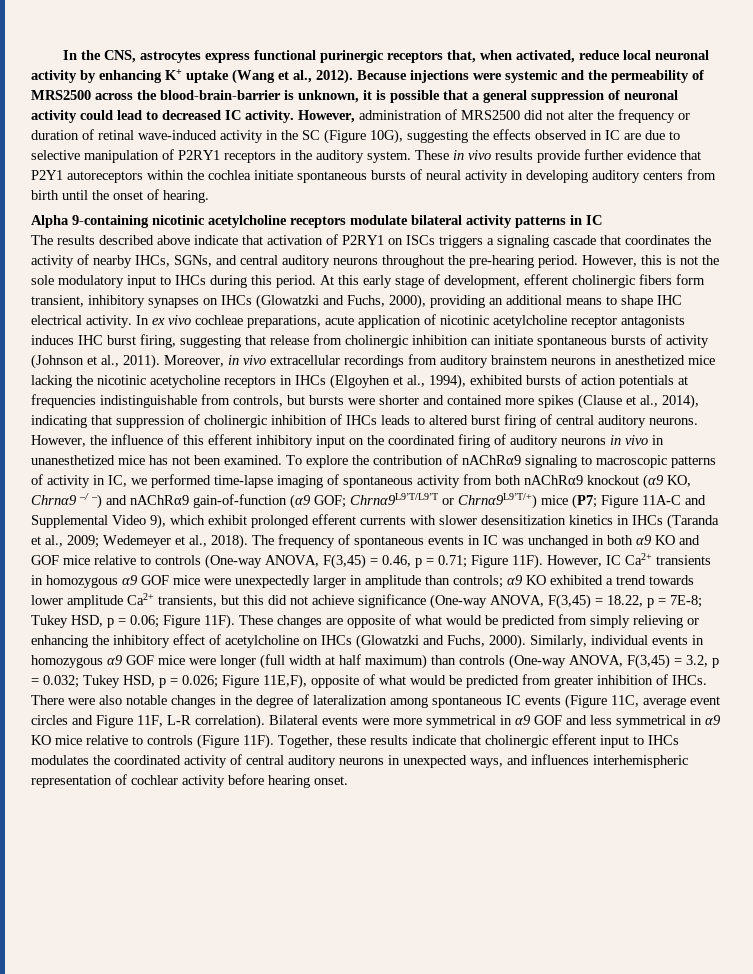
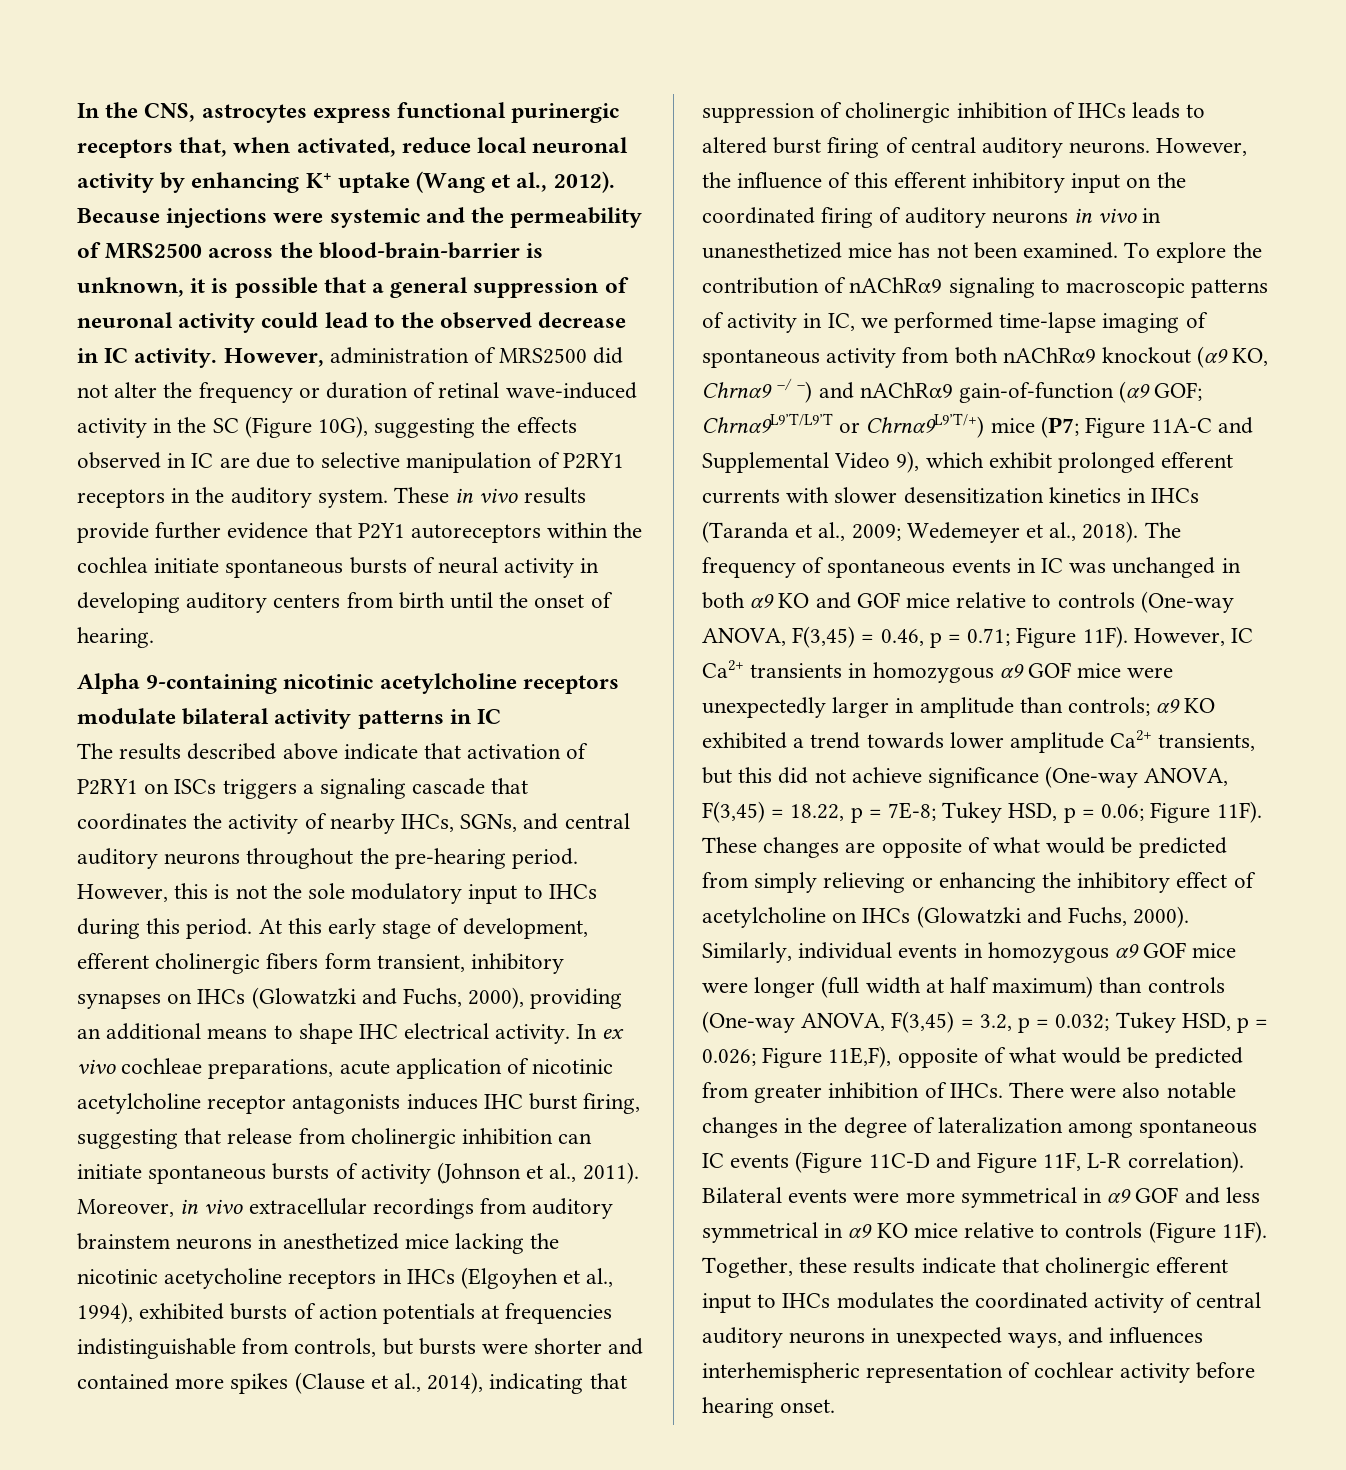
- Because injections were systemic and the permeability of MRS2500 across the blood-brain-barrier is unknown, it is possible that a general suppression of neuronal activity could lead to decreased IC activity.
+ Because injections were systemic and the permeability of MRS2500 across the blood-brain-barrier is unknown, it is possible that a general suppression of neuronal activity could lead to the observed decrease in IC activity.
- There were also notable changes in the degree of lateralization among spontaneous IC events (Figure 11C, average event circles and Figure 11F, L-R correlation).
+ There were also notable changes in the degree of lateralization among spontaneous IC events (Figure 11C-D and Figure 11F, L-R correlation).

